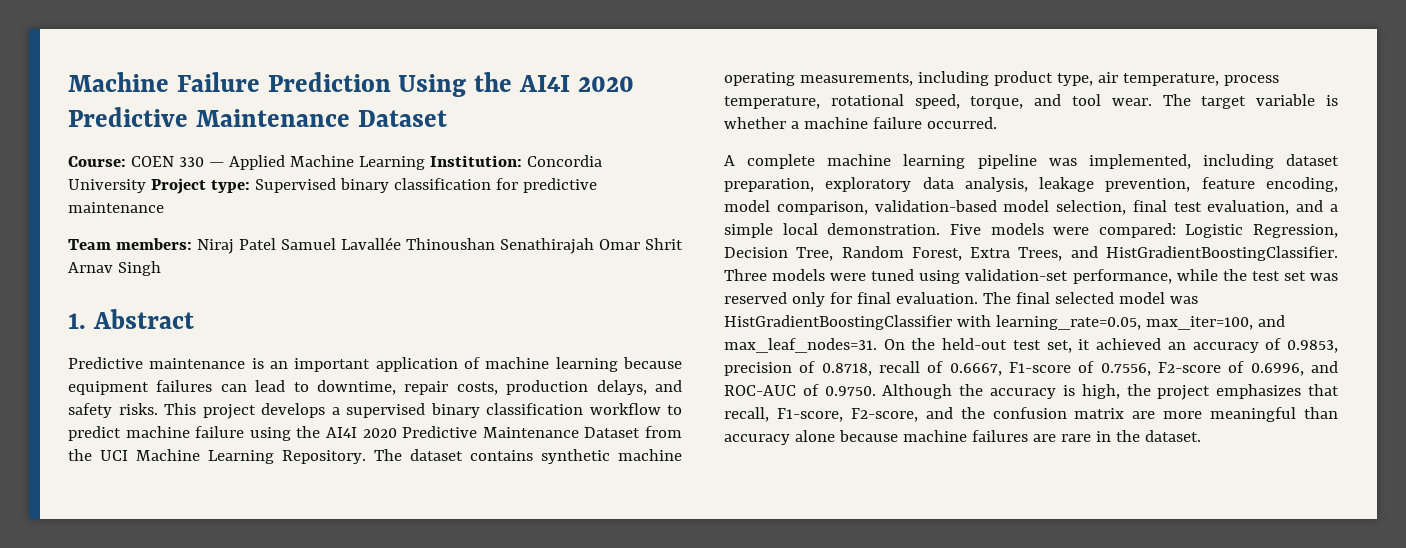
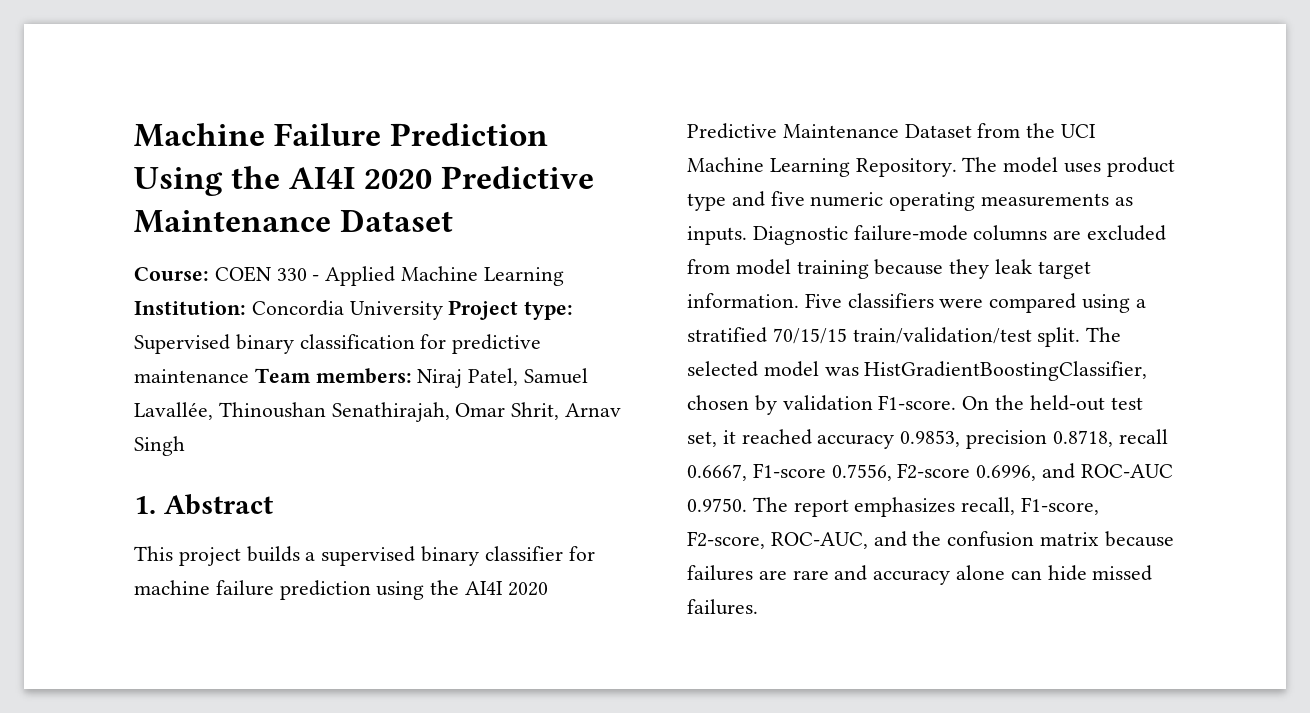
- Course: COEN 330 — Applied Machine Learning Institution: Concordia University Project type: Supervised binary classification for predictive maintenance
- Team members: Niraj Patel Samuel Lavallée Thinoushan Senathirajah Omar Shrit Arnav Singh
+ Course: COEN 330 - Applied Machine Learning Institution: Concordia University Project type: Supervised binary classification for predictive maintenance Team members: Niraj Patel, Samuel Lavallée, Thinoushan Senathirajah, Omar Shrit, Arnav Singh
  1. Abstract
- Predictive maintenance is an important application of machine learning because equipment failures can lead to downtime, repair costs, production delays, and safety risks. This project develops a supervised binary classification workflow to predict machine failure using the AI4I 2020 Predictive Maintenance Dataset from the UCI Machine Learning Repository.
+ This project builds a supervised binary classifier for machine failure prediction using the AI4I 2020 Predictive Maintenance Dataset from the UCI Machine Learning Repository.
- The dataset contains synthetic machine operating measurements, including product type, air temperature, process temperature, rotational speed, torque, and tool wear. The target variable is whether a machine failure occurred.
- A complete machine learning pipeline was implemented, including dataset preparation, exploratory data analysis, leakage prevention, feature encoding, model comparison, validation-based model selection, final test evaluation, and a simple local demonstration. Five models were compared: Logistic Regression, Decision Tree, Random Forest, Extra Trees, and HistGradientBoostingClassifier. Three models were tuned using validation-set performance, while the test set was reserved only for final evaluation. The final selected model was HistGradientBoostingClassifier with learning_rate=0.05, max_iter=100, and max_leaf_nodes=31.
+ The model uses product type and five numeric operating measurements as inputs. Diagnostic failure-mode columns are excluded from model training because they leak target information. Five classifiers were compared using a stratified 70/15/15 train/validation/test split. The selected model was HistGradientBoostingClassifier, chosen by validation F1-score.
- On the held-out test set, it achieved an accuracy of 0.9853, precision of 0.8718, recall of 0.6667, F1-score of 0.7556, F2-score of 0.6996, and ROC-AUC of 0.9750. Although the accuracy is high, the project emphasizes that recall, F1-score, F2-score, and the confusion matrix are more meaningful than accuracy alone because machine failures are rare in the dataset.
+ On the held-out test set, it reached accuracy 0.9853, precision 0.8718, recall 0.6667, F1-score 0.7556, F2-score 0.6996, and ROC-AUC 0.9750. The report emphasizes recall, F1-score, F2-score, ROC-AUC, and the confusion matrix because failures are rare and accuracy alone can hide missed failures.

